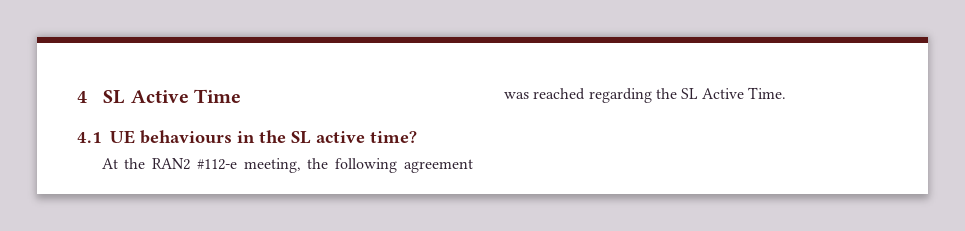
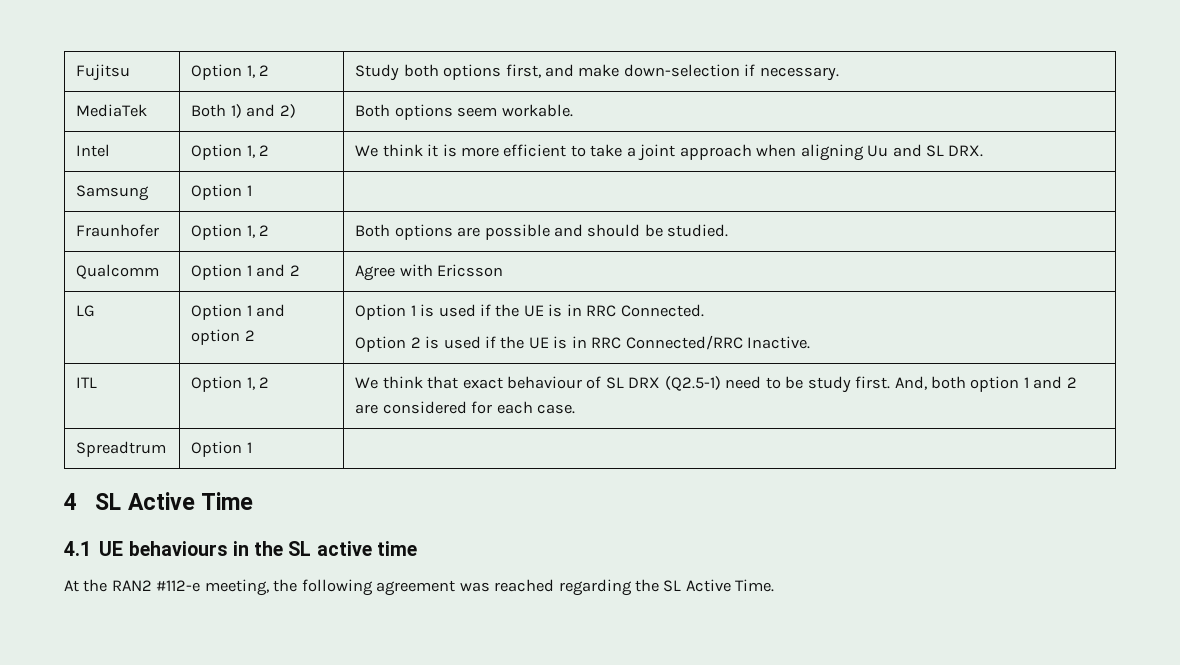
+ Fujitsu | Option 1, 2 | Study both options first, and make down-selection if necessary.
+ MediaTek | Both 1) and 2) | Both options seem workable.
+ Intel | Option 1, 2 | We think it is more efficient to take a joint approach when aligning Uu and SL DRX.
+ Samsung | Option 1 |
+ Fraunhofer | Option 1, 2 | Both options are possible and should be studied.
+ Qualcomm | Option 1 and 2 | Agree with Ericsson
+ LG | Option 1 and option 2 | Option 1 is used if the UE is in RRC Connected.
+ Option 2 is used if the UE is in RRC Connected/RRC Inactive.
+ ITL | Option 1, 2 | We think that exact behaviour of SL DRX (Q2.5-1) need to be study first. And, both option 1 and 2 are considered for each case.
+ Spreadtrum | Option 1 |
- 4.1 UE behaviours in the SL active time?
+ 4.1 UE behaviours in the SL active time

